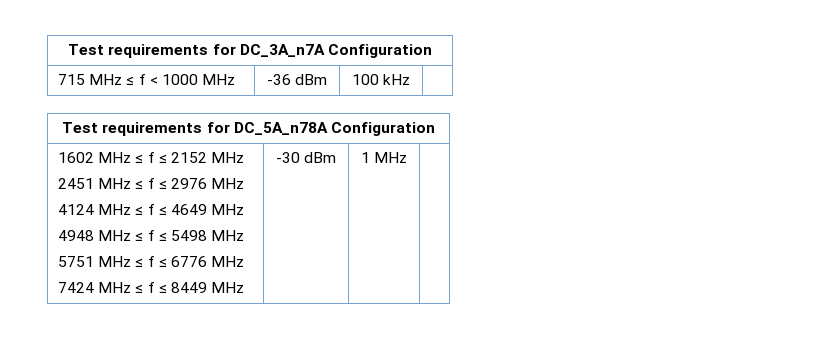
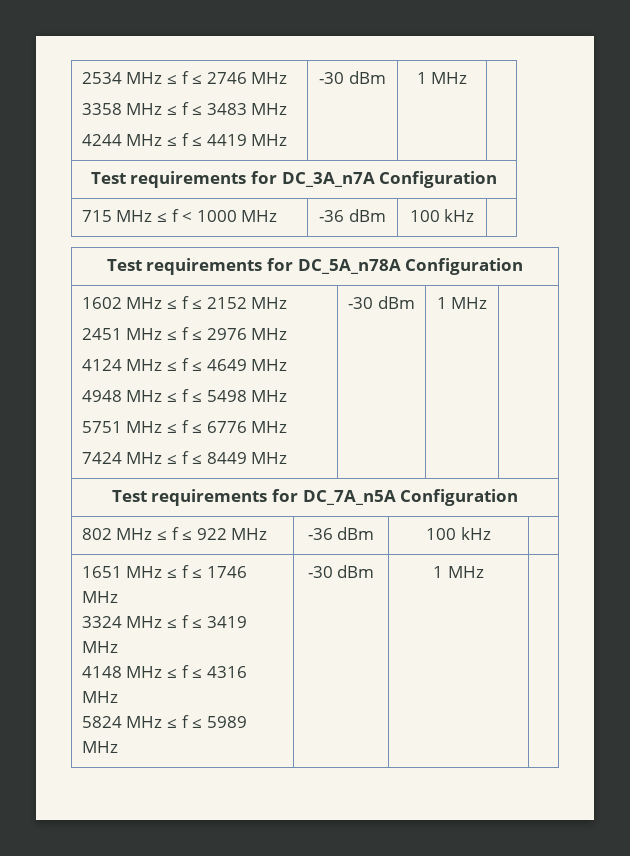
+ 2534 MHz ≤ f ≤ 2746 MHz
+ 3358 MHz ≤ f ≤ 3483 MHz
+ 4244 MHz ≤ f ≤ 4419 MHz | -30 dBm | 1 MHz |
+ Test requirements for DC_7A_n5A Configuration
+ 802 MHz ≤ f ≤ 922 MHz | -36 dBm | 100 kHz |
+ 1651 MHz ≤ f ≤ 1746 MHz
+ 3324 MHz ≤ f ≤ 3419 MHz
+ 4148 MHz ≤ f ≤ 4316 MHz
+ 5824 MHz ≤ f ≤ 5989 MHz | -30 dBm | 1 MHz |

